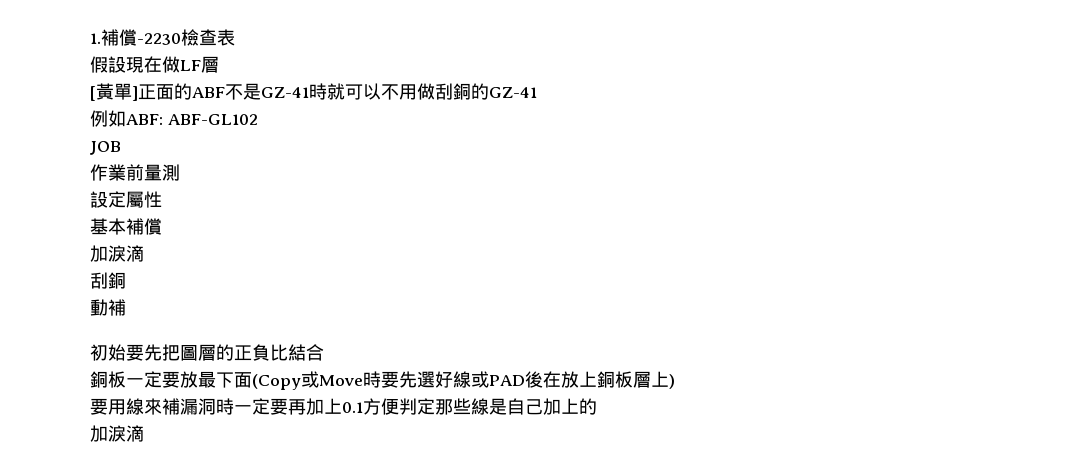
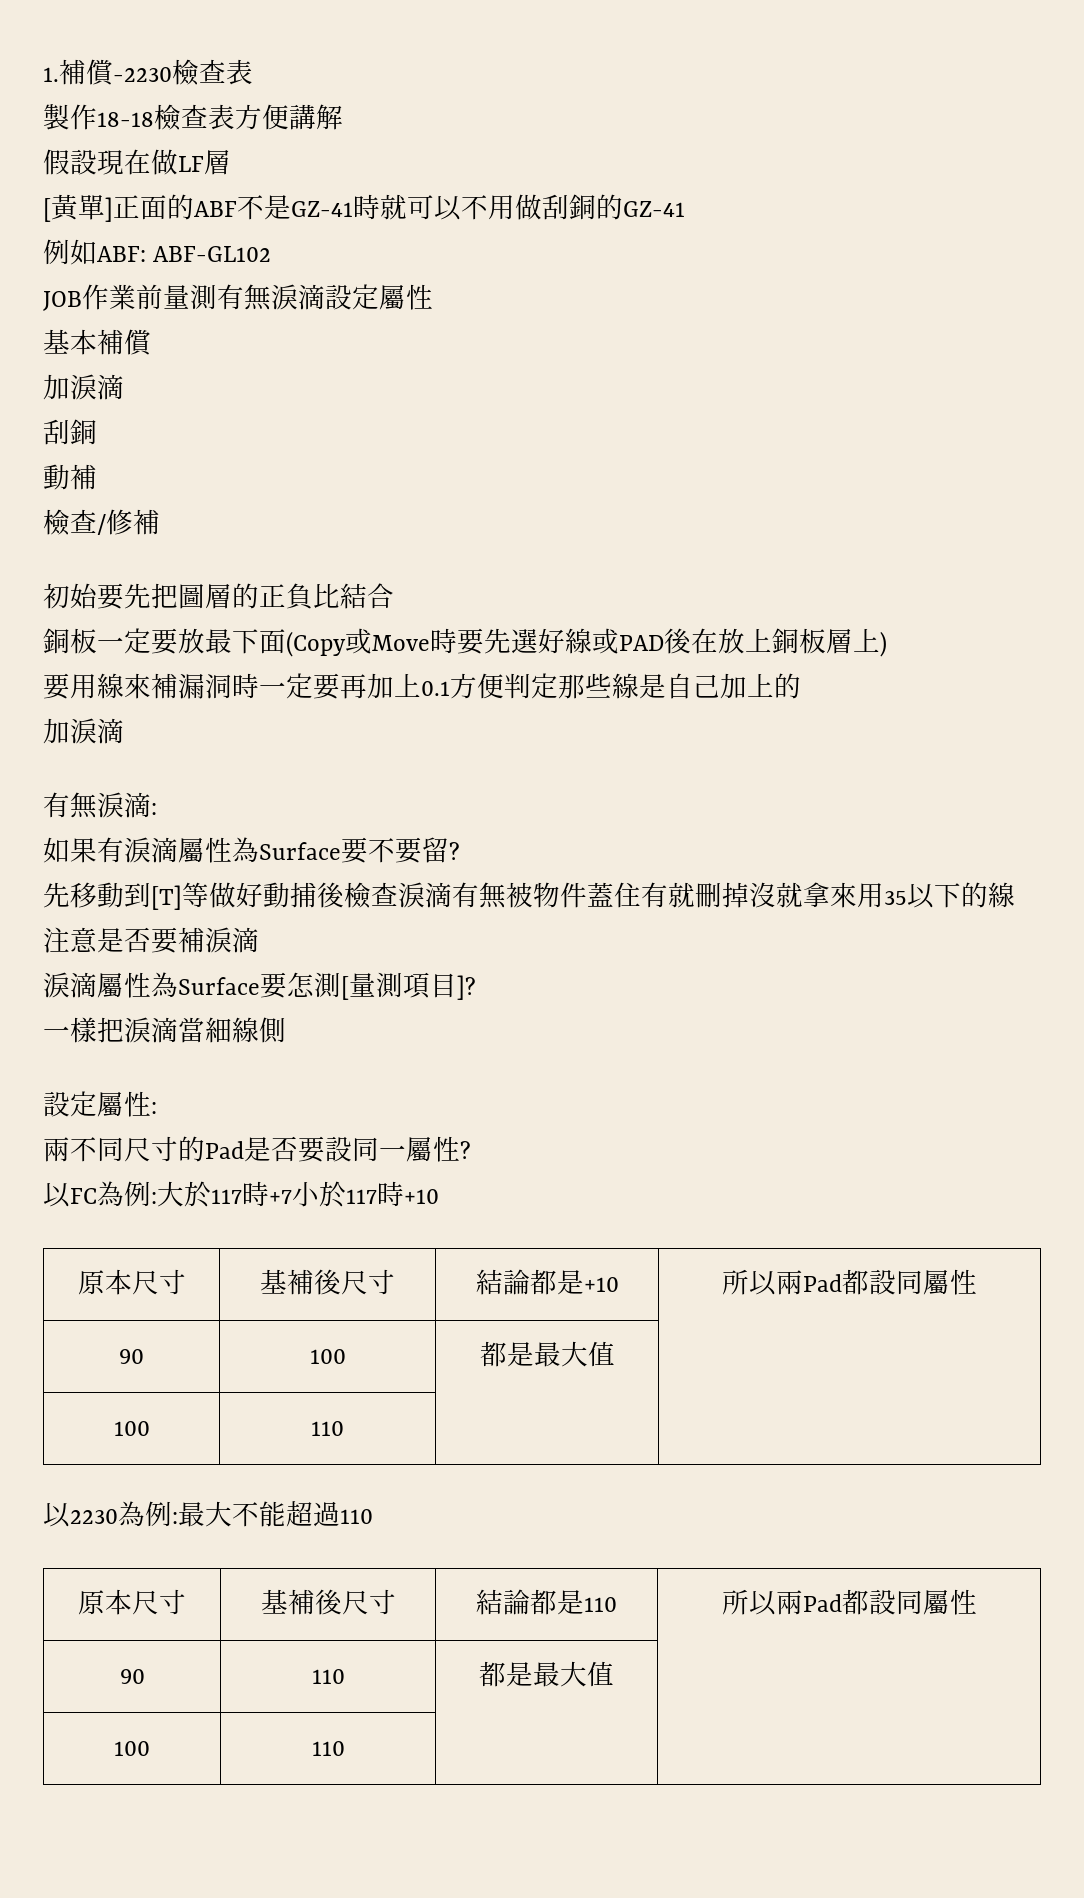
+ 製作18-18檢查表方便講解
- JOB
- 作業前量測
- 設定屬性
+ JOB作業前量測有無淚滴設定屬性
+ 檢查/修補
+ 有無淚滴:
+ 如果有淚滴屬性為Surface要不要留?
+ 先移動到[T]等做好動捕後檢查淚滴有無被物件蓋住有就刪掉沒就拿來用35以下的線注意是否要補淚滴
+ 淚滴屬性為Surface要怎測[量測項目]?
+ 一樣把淚滴當細線側
+ 設定屬性:
+ 兩不同尺寸的Pad是否要設同一屬性?
+ 以FC為例:大於117時+7小於117時+10
+ 原本尺寸 | 基補後尺寸 | 結論都是+10 | 所以兩Pad都設同屬性
+ 90 | 100 | 都是最大值 |
+ 100 | 110 | |
+ 以2230為例:最大不能超過110
+ 原本尺寸 | 基補後尺寸 | 結論都是110 | 所以兩Pad都設同屬性
+ 90 | 110 | 都是最大值 |
+ 100 | 110 | |

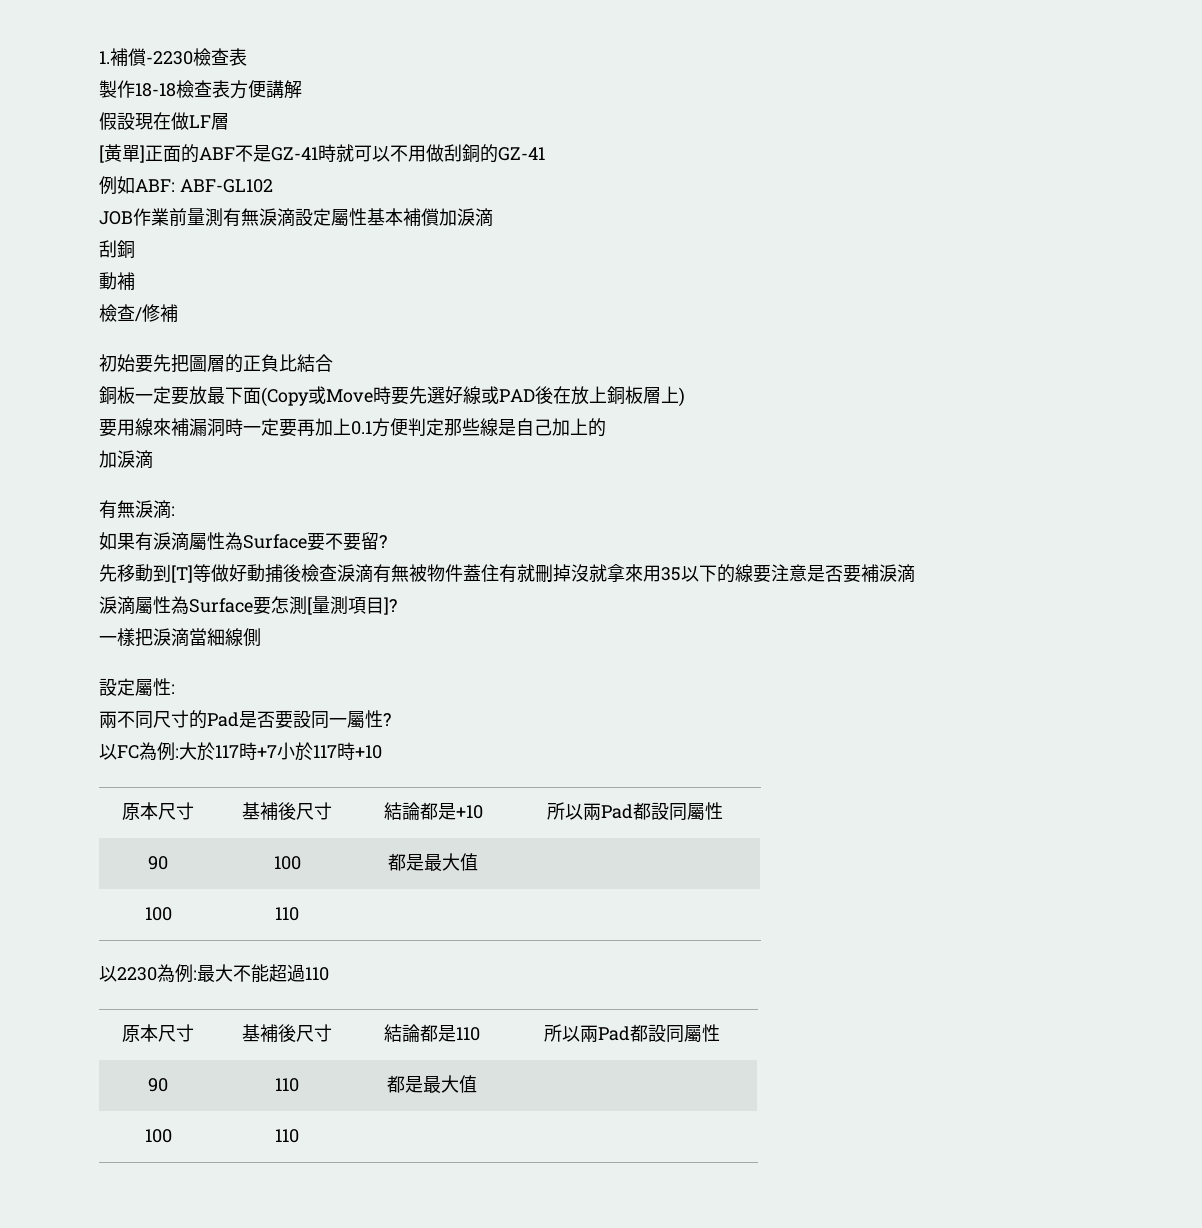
- JOB作業前量測有無淚滴設定屬性
- 基本補償
- 加淚滴
+ JOB作業前量測有無淚滴設定屬性基本補償加淚滴
- 先移動到[T]等做好動捕後檢查淚滴有無被物件蓋住有就刪掉沒就拿來用35以下的線注意是否要補淚滴
+ 先移動到[T]等做好動捕後檢查淚滴有無被物件蓋住有就刪掉沒就拿來用35以下的線要注意是否要補淚滴

